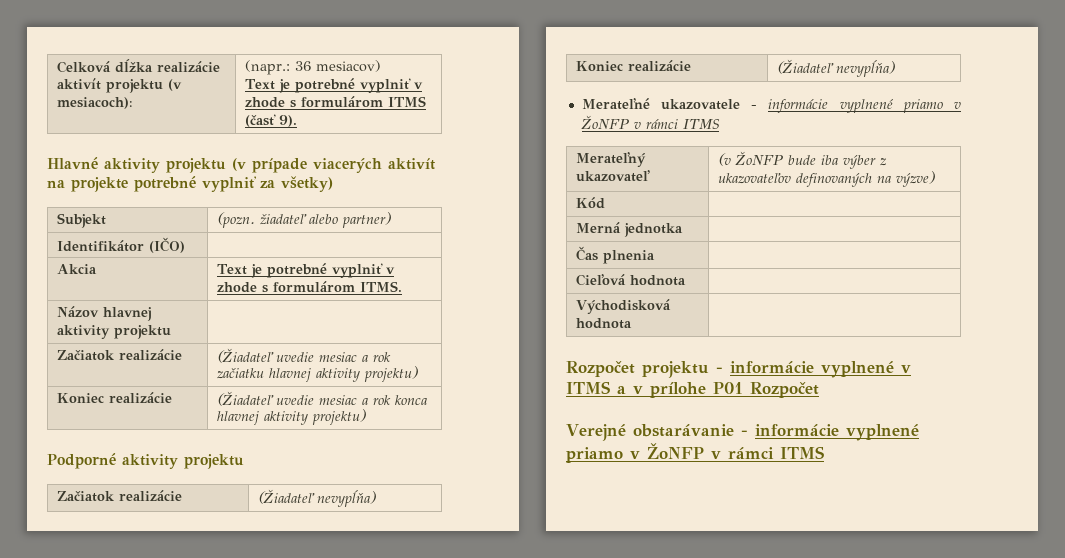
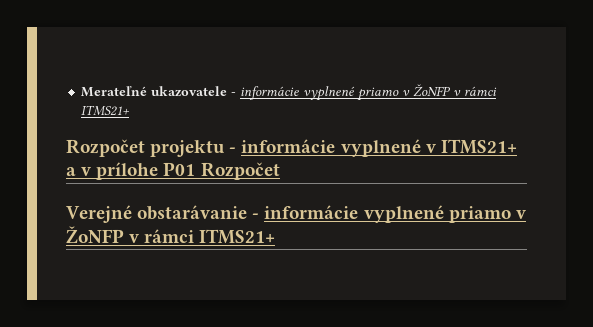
- Celková dĺžka realizácie aktivít projektu (v mesiacoch): | (napr.: 36 mesiacov)
- Text je potrebné vyplniť v zhode s formulárom ITMS (časť 9).
- Hlavné aktivity projektu (v prípade viacerých aktivít na projekte potrebné vyplniť za všetky)
- Subjekt | (pozn. žiadateľ alebo partner)
- Identifikátor (IČO) |
- Akcia | Text je potrebné vyplniť v zhode s formulárom ITMS.
- Názov hlavnej aktivity projektu |
- Začiatok realizácie | (Žiadateľ uvedie mesiac a rok začiatku hlavnej aktivity projektu)
- Koniec realizácie | (Žiadateľ uvedie mesiac a rok konca hlavnej aktivity projektu)
- Podporné aktivity projektu
- Začiatok realizácie | (Žiadateľ nevypĺňa)
- Koniec realizácie | (Žiadateľ nevypĺňa)
- Merateľné ukazovatele - informácie vyplnené priamo v ŽoNFP v rámci ITMS
- Merateľný ukazovateľ | (v ŽoNFP bude iba výber z ukazovateľov definovaných na výzve)
- Kód |
- Merná jednotka |
- Čas plnenia |
- Cieľová hodnota |
- Východisková hodnota |
+ Merateľné ukazovatele - informácie vyplnené priamo v ŽoNFP v rámci ITMS21+
- Rozpočet projektu - informácie vyplnené v ITMS a v prílohe P01 Rozpočet
+ Rozpočet projektu - informácie vyplnené v ITMS21+ a v prílohe P01 Rozpočet
- Verejné obstarávanie - informácie vyplnené priamo v ŽoNFP v rámci ITMS
+ Verejné obstarávanie - informácie vyplnené priamo v ŽoNFP v rámci ITMS21+

